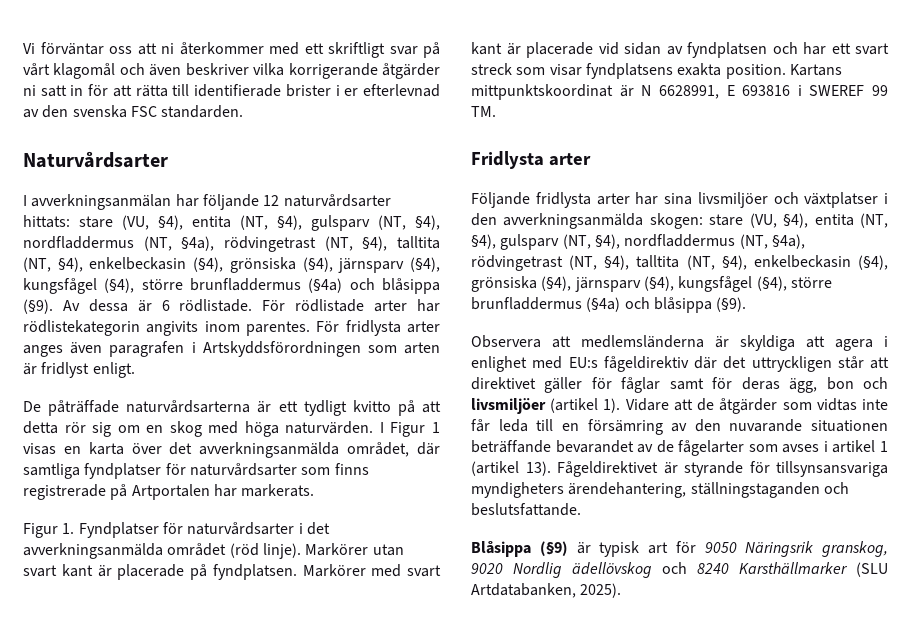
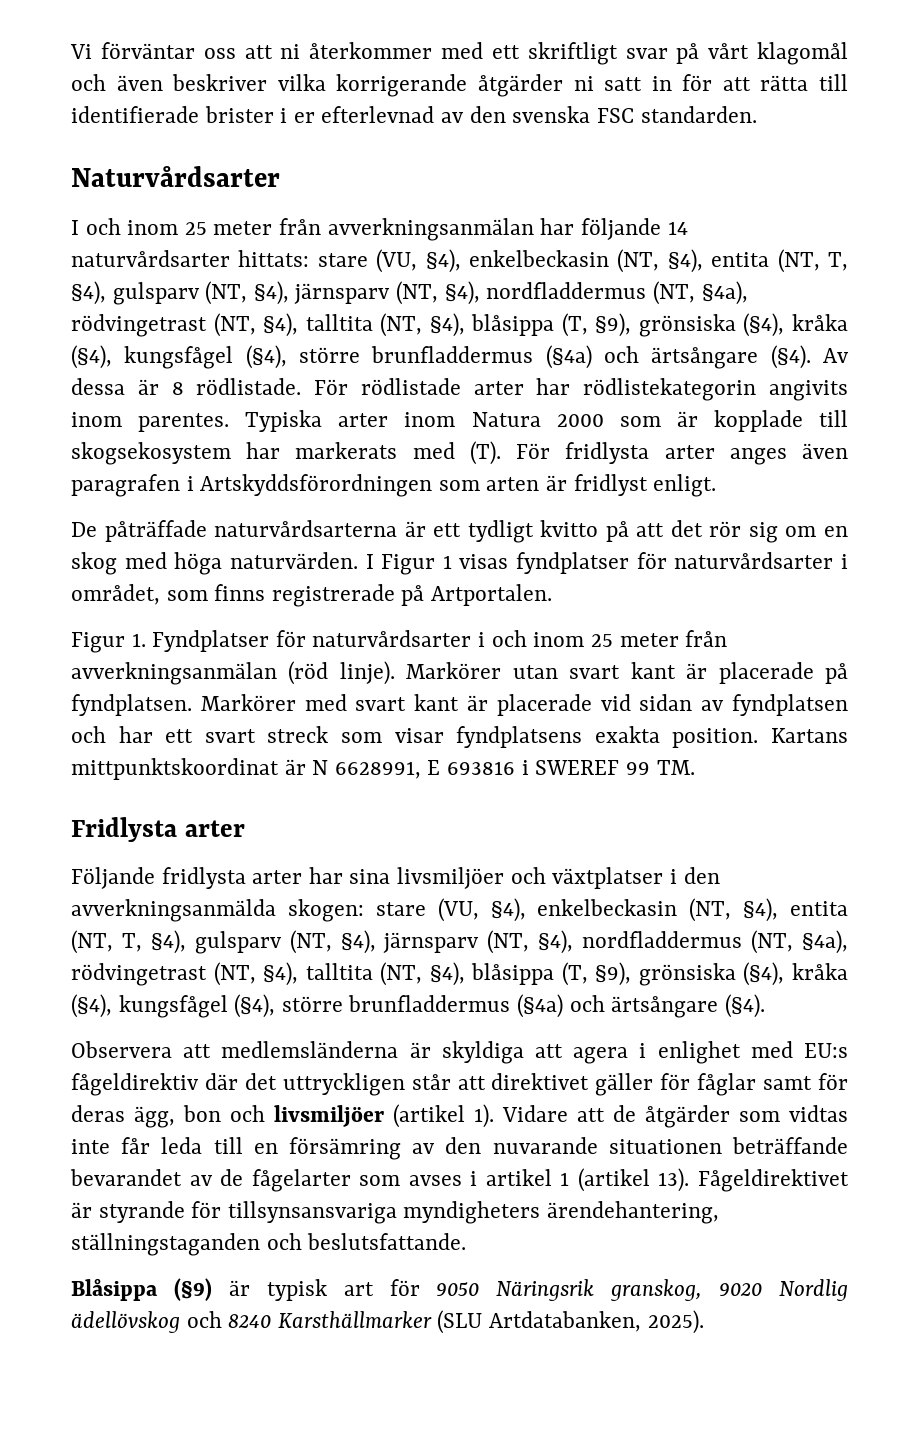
- I avverkningsanmälan har följande 12 naturvårdsarter hittats: stare (VU, §4), entita (NT, §4), gulsparv (NT, §4), nordfladdermus (NT, §4a), rödvingetrast (NT, §4), talltita (NT, §4), enkelbeckasin (§4), grönsiska (§4), järnsparv (§4), kungsfågel (§4), större brunfladdermus (§4a) och blåsippa (§9).
+ I och inom 25 meter från avverkningsanmälan har följande 14 naturvårdsarter hittats: stare (VU, §4), enkelbeckasin (NT, §4), entita (NT, T, §4), gulsparv (NT, §4), järnsparv (NT, §4), nordfladdermus (NT, §4a), rödvingetrast (NT, §4), talltita (NT, §4), blåsippa (T, §9), grönsiska (§4), kråka (§4), kungsfågel (§4), större brunfladdermus (§4a) och ärtsångare (§4).
- Av dessa är 6 rödlistade.
+ Av dessa är 8 rödlistade.
- För fridlysta arter anges även paragrafen i Artskyddsförordningen som arten är fridlyst enligt.
+ Typiska arter inom Natura 2000 som är kopplade till skogsekosystem har markerats med (T). För fridlysta arter anges även paragrafen i Artskyddsförordningen som arten är fridlyst enligt.
- De påträffade naturvårdsarterna är ett tydligt kvitto på att detta rör sig om en skog med höga naturvärden.
+ De påträffade naturvårdsarterna är ett tydligt kvitto på att det rör sig om en skog med höga naturvärden.
- I Figur 1 visas en karta över det avverkningsanmälda området, där samtliga fyndplatser för naturvårdsarter som finns registrerade på Artportalen har markerats.
+ I Figur 1 visas fyndplatser för naturvårdsarter i området, som finns registrerade på Artportalen.
- Figur 1. Fyndplatser för naturvårdsarter i det avverkningsanmälda området (röd linje).
+ Figur 1. Fyndplatser för naturvårdsarter i och inom 25 meter från avverkningsanmälan (röd linje).
- Följande fridlysta arter har sina livsmiljöer och växtplatser i den avverkningsanmälda skogen: stare (VU, §4), entita (NT, §4), gulsparv (NT, §4), nordfladdermus (NT, §4a), rödvingetrast (NT, §4), talltita (NT, §4), enkelbeckasin (§4), grönsiska (§4), järnsparv (§4), kungsfågel (§4), större brunfladdermus (§4a) och blåsippa (§9).
+ Följande fridlysta arter har sina livsmiljöer och växtplatser i den avverkningsanmälda skogen: stare (VU, §4), enkelbeckasin (NT, §4), entita (NT, T, §4), gulsparv (NT, §4), järnsparv (NT, §4), nordfladdermus (NT, §4a), rödvingetrast (NT, §4), talltita (NT, §4), blåsippa (T, §9), grönsiska (§4), kråka (§4), kungsfågel (§4), större brunfladdermus (§4a) och ärtsångare (§4).

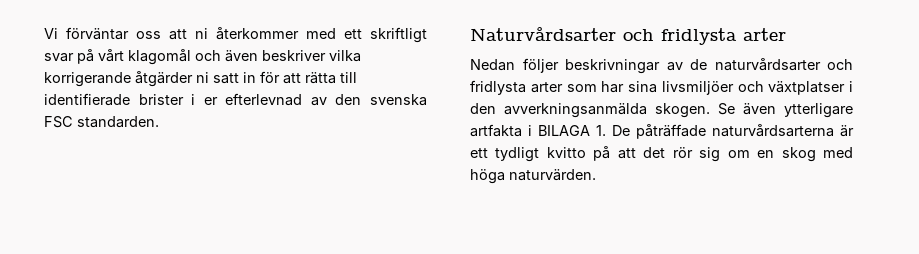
- Naturvårdsarter
- I och inom 25 meter från avverkningsanmälan har följande 14 naturvårdsarter hittats: stare (VU, §4), enkelbeckasin (NT, §4), entita (NT, T, §4), gulsparv (NT, §4), järnsparv (NT, §4), nordfladdermus (NT, §4a), rödvingetrast (NT, §4), talltita (NT, §4), blåsippa (T, §9), grönsiska (§4), kråka (§4), kungsfågel (§4), större brunfladdermus (§4a) och ärtsångare (§4). Av dessa är 8 rödlistade. För rödlistade arter har rödlistekategorin angivits inom parentes. Typiska arter inom Natura 2000 som är kopplade till skogsekosystem har markerats med (T). För fridlysta arter anges även paragrafen i Artskyddsförordningen som arten är fridlyst enligt.
- De påträffade naturvårdsarterna är ett tydligt kvitto på att det rör sig om en skog med höga naturvärden. I Figur 1 visas fyndplatser för naturvårdsarter i området, som finns registrerade på Artportalen.
- Figur 1. Fyndplatser för naturvårdsarter i och inom 25 meter från avverkningsanmälan (röd linje). Markörer utan svart kant är placerade på fyndplatsen. Markörer med svart kant är placerade vid sidan av fyndplatsen och har ett svart streck som visar fyndplatsens exakta position. Kartans mittpunktskoordinat är N 6628991, E 693816 i SWEREF 99 TM.
- Fridlysta arter
- Följande fridlysta arter har sina livsmiljöer och växtplatser i den avverkningsanmälda skogen: stare (VU, §4), enkelbeckasin (NT, §4), entita (NT, T, §4), gulsparv (NT, §4), järnsparv (NT, §4), nordfladdermus (NT, §4a), rödvingetrast (NT, §4), talltita (NT, §4), blåsippa (T, §9), grönsiska (§4), kråka (§4), kungsfågel (§4), större brunfladdermus (§4a) och ärtsångare (§4).
- Observera att medlemsländerna är skyldiga att agera i enlighet med EU:s fågeldirektiv där det uttryckligen står att direktivet gäller för fåglar samt för deras ägg, bon och livsmiljöer (artikel 1). Vidare att de åtgärder som vidtas inte får leda till en försämring av den nuvarande situationen beträffande bevarandet av de fågelarter som avses i artikel 1 (artikel 13). Fågeldirektivet är styrande för tillsynsansvariga myndigheters ärendehantering, ställningstaganden och beslutsfattande.
- Blåsippa (§9) är typisk art för 9050 Näringsrik granskog, 9020 Nordlig ädellövskog och 8240 Karsthällmarker (SLU Artdatabanken, 2025).
+ Naturvårdsarter och fridlysta arter
+ Nedan följer beskrivningar av de naturvårdsarter och fridlysta arter som har sina livsmiljöer och växtplatser i den avverkningsanmälda skogen. Se även ytterligare artfakta i BILAGA 1. De påträffade naturvårdsarterna är ett tydligt kvitto på att det rör sig om en skog med höga naturvärden.

